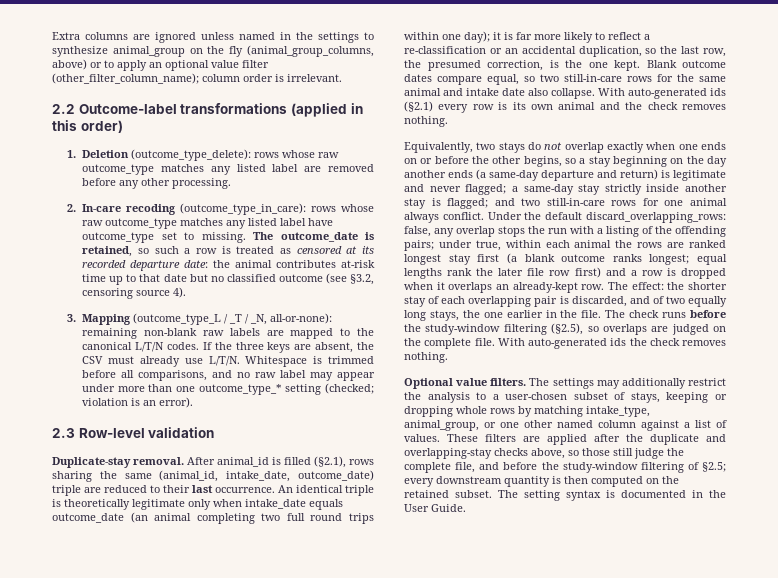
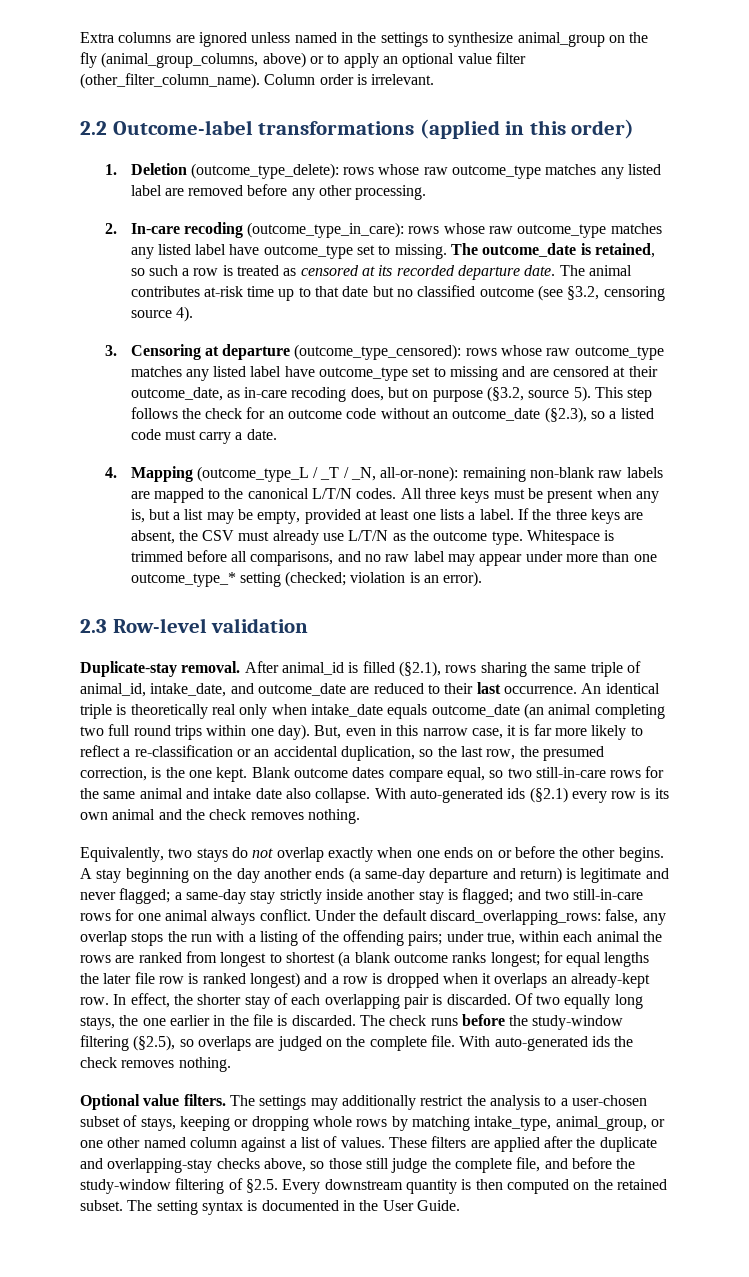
- Extra columns are ignored unless named in the settings to synthesize animal_group on the fly (animal_group_columns, above) or to apply an optional value filter (other_filter_column_name); column order is irrelevant.
+ Extra columns are ignored unless named in the settings to synthesize animal_group on the fly (animal_group_columns, above) or to apply an optional value filter (other_filter_column_name). Column order is irrelevant.
- The outcome_date is retained, so such a row is treated as censored at its recorded departure date: the animal contributes at-risk time up to that date but no classified outcome (see §3.2, censoring source 4).
+ The outcome_date is retained, so such a row is treated as censored at its recorded departure date. The animal contributes at-risk time up to that date but no classified outcome (see §3.2, censoring source 4).
- 3. Mapping (outcome_type_L / _T / _N, all-or-none): remaining non-blank raw labels are mapped to the canonical L/T/N codes.
+ 3. Censoring at departure (outcome_type_censored): rows whose raw outcome_type matches any listed label have outcome_type set to missing and are censored at their outcome_date, as in-care recoding does, but on purpose (§3.2, source 5). This step follows the check for an outcome code without an outcome_date (§2.3), so a listed code must carry a date.
+ 4. Mapping (outcome_type_L / _T / _N, all-or-none): remaining non-blank raw labels are mapped to the canonical L/T/N codes.
+ All three keys must be present when any is, but a list may be empty, provided at least one lists a label.
- If the three keys are absent, the CSV must already use L/T/N.
+ If the three keys are absent, the CSV must already use L/T/N as the outcome type.
- After animal_id is filled (§2.1), rows sharing the same (animal_id, intake_date, outcome_date) triple are reduced to their last occurrence.
+ After animal_id is filled (§2.1), rows sharing the same triple of animal_id, intake_date, and outcome_date are reduced to their last occurrence.
- An identical triple is theoretically legitimate only when intake_date equals outcome_date (an animal completing two full round trips within one day); it is far more likely to reflect a re-classification or an accidental duplication, so the last row, the presumed correction, is the one kept.
+ An identical triple is theoretically real only when intake_date equals outcome_date (an animal completing two full round trips within one day). But, even in this narrow case, it is far more likely to reflect a re-classification or an accidental duplication, so the last row, the presumed correction, is the one kept.
- Equivalently, two stays do not overlap exactly when one ends on or before the other begins, so a stay beginning on the day another ends (a same-day departure and return) is legitimate and never flagged; a same-day stay strictly inside another stay is flagged; and two still-in-care rows for one animal always conflict.
+ Equivalently, two stays do not overlap exactly when one ends on or before the other begins. A stay beginning on the day another ends (a same-day departure and return) is legitimate and never flagged; a same-day stay strictly inside another stay is flagged; and two still-in-care rows for one animal always conflict.
- Under the default discard_overlapping_rows: false, any overlap stops the run with a listing of the offending pairs; under true, within each animal the rows are ranked longest stay first (a blank outcome ranks longest; equal lengths rank the later file row first) and a row is dropped when it overlaps an already-kept row.
+ Under the default discard_overlapping_rows: false, any overlap stops the run with a listing of the offending pairs; under true, within each animal the rows are ranked from longest to shortest (a blank outcome ranks longest; for equal lengths the later file row is ranked longest) and a row is dropped when it overlaps an already-kept row.
- The effect: the shorter stay of each overlapping pair is discarded, and of two equally long stays, the one earlier in the file.
+ In effect, the shorter stay of each overlapping pair is discarded. Of two equally long stays, the one earlier in the file is discarded.
- These filters are applied after the duplicate and overlapping-stay checks above, so those still judge the complete file, and before the study-window filtering of §2.5; every downstream quantity is then computed on the retained subset.
+ These filters are applied after the duplicate and overlapping-stay checks above, so those still judge the complete file, and before the study-window filtering of §2.5. Every downstream quantity is then computed on the retained subset.

